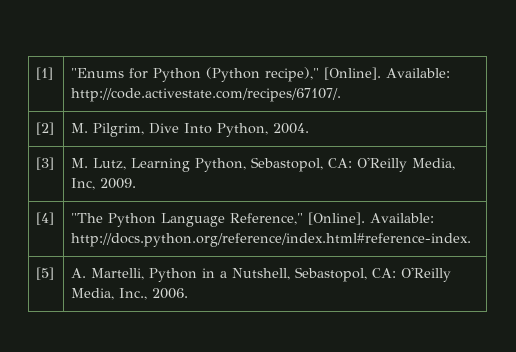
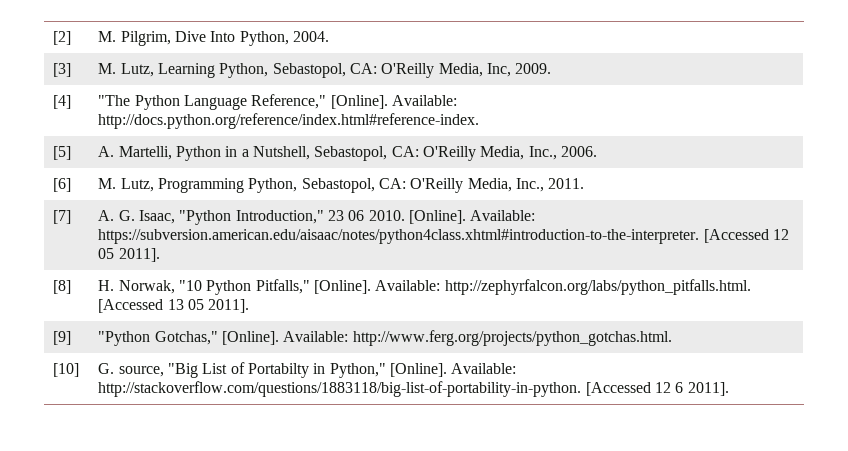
- [1] | "Enums for Python (Python recipe)," [Online]. Available: http://code.activestate.com/recipes/67107/.
+ [6] | M. Lutz, Programming Python, Sebastopol, CA: O'Reilly Media, Inc., 2011.
+ [7] | A. G. Isaac, "Python Introduction," 23 06 2010. [Online]. Available: https://subversion.american.edu/aisaac/notes/python4class.xhtml#introduction-to-the-interpreter. [Accessed 12 05 2011].
+ [8] | H. Norwak, "10 Python Pitfalls," [Online]. Available: http://zephyrfalcon.org/labs/python_pitfalls.html. [Accessed 13 05 2011].
+ [9] | "Python Gotchas," [Online]. Available: http://www.ferg.org/projects/python_gotchas.html.
+ [10] | G. source, "Big List of Portabilty in Python," [Online]. Available: http://stackoverflow.com/questions/1883118/big-list-of-portability-in-python. [Accessed 12 6 2011].

